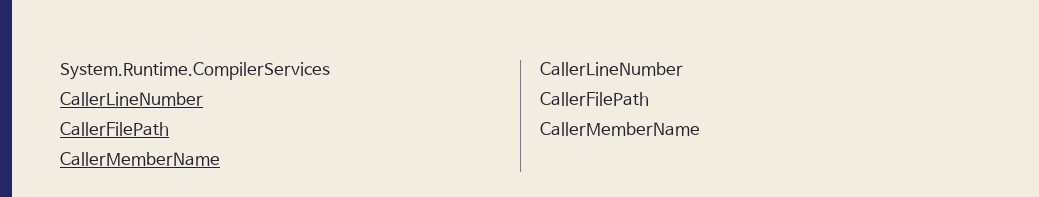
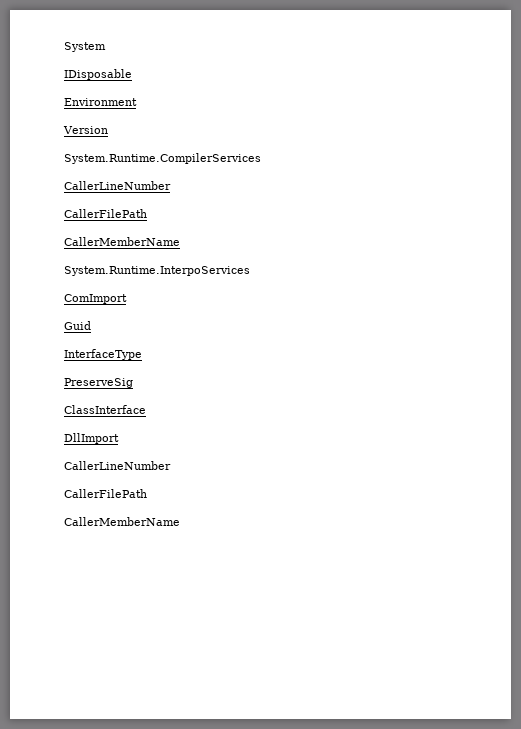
+ System
+ IDisposable
+ Environment
+ Version
+ System.Runtime.InterpoServices
+ ComImport
+ Guid
+ InterfaceType
+ PreserveSig
+ ClassInterface
+ DllImport

